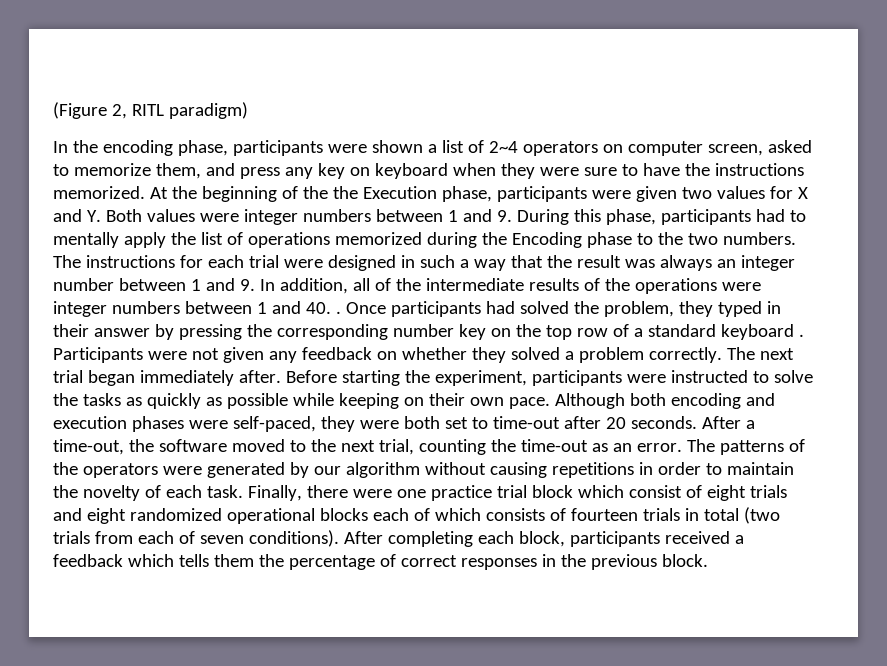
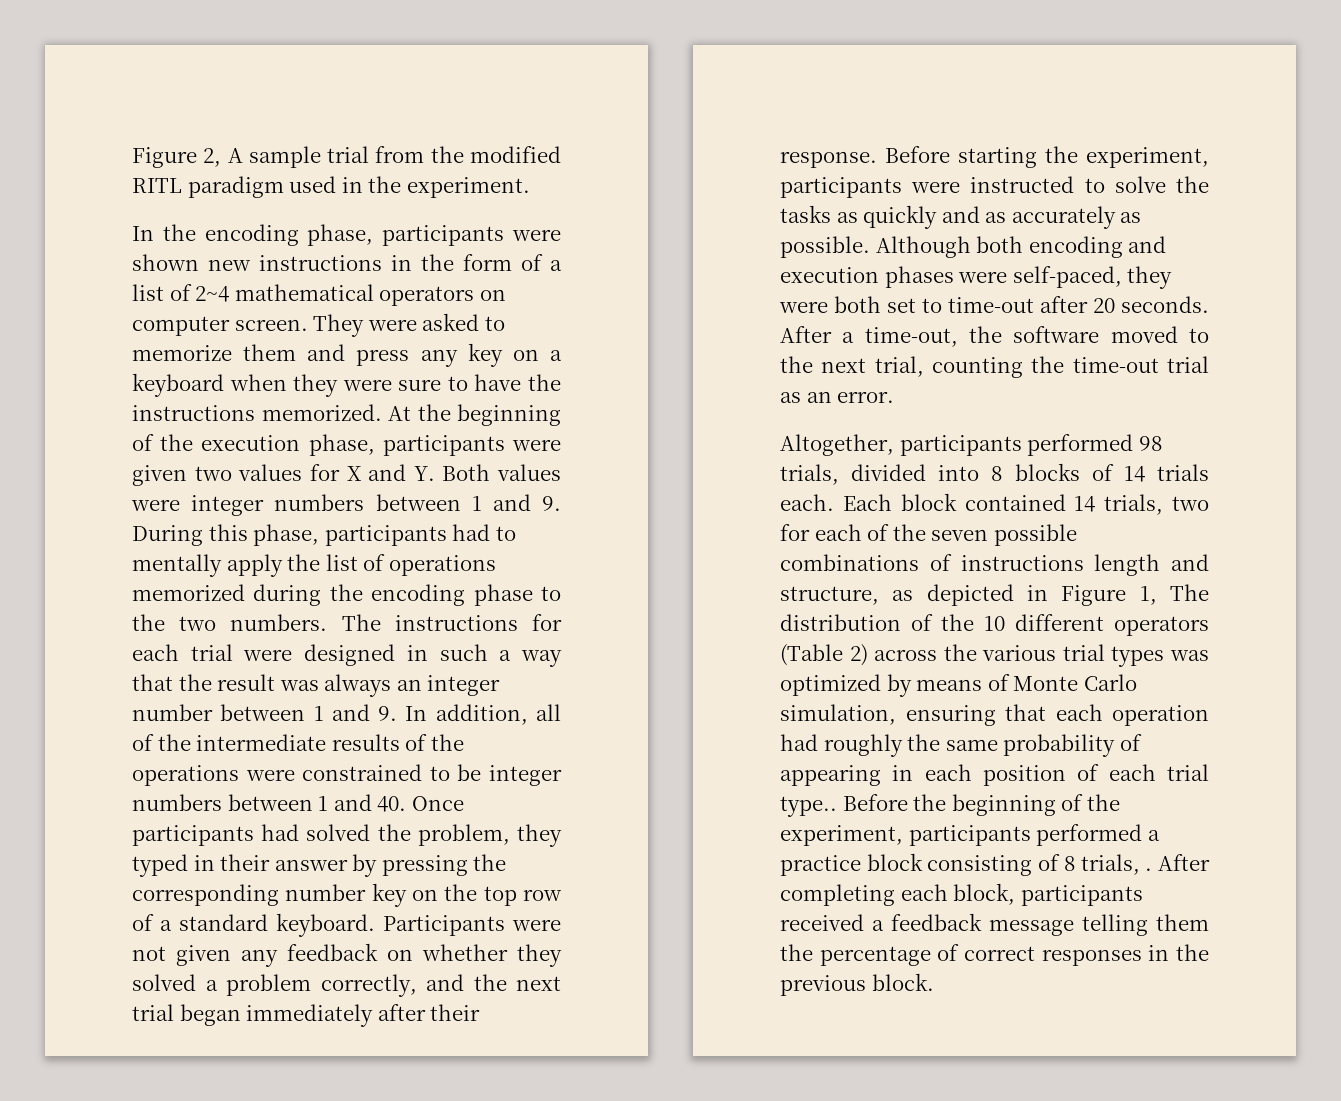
- (Figure 2, RITL paradigm)
+ Figure 2, A sample trial from the modified RITL paradigm used in the experiment.
- In the encoding phase, participants were shown a list of 2~4 operators on computer screen, asked to memorize them, and press any key on keyboard when they were sure to have the instructions memorized.
+ In the encoding phase, participants were shown new instructions in the form of a list of 2~4 mathematical operators on computer screen. They were asked to memorize them and press any key on a keyboard when they were sure to have the instructions memorized.
- At the beginning of the the Execution phase, participants were given two values for X and Y. Both values were integer numbers between 1 and 9. During this phase, participants had to mentally apply the list of operations memorized during the Encoding phase to the two numbers.
+ At the beginning of the execution phase, participants were given two values for X and Y. Both values were integer numbers between 1 and 9. During this phase, participants had to mentally apply the list of operations memorized during the encoding phase to the two numbers.
- The instructions for each trial were designed in such a way that the result was always an integer number between 1 and 9. In addition, all of the intermediate results of the operations were integer numbers between 1 and 40. . Once participants had solved the problem, they typed in their answer by pressing the corresponding number key on the top row of a standard keyboard .
+ The instructions for each trial were designed in such a way that the result was always an integer number between 1 and 9. In addition, all of the intermediate results of the operations were constrained to be integer numbers between 1 and 40. Once participants had solved the problem, they typed in their answer by pressing the corresponding number key on the top row of a standard keyboard.
- Participants were not given any feedback on whether they solved a problem correctly. The next trial began immediately after.
+ Participants were not given any feedback on whether they solved a problem correctly, and the next trial began immediately after their response.
- Before starting the experiment, participants were instructed to solve the tasks as quickly as possible while keeping on their own pace.
+ Before starting the experiment, participants were instructed to solve the tasks as quickly and as accurately as possible.
- After a time-out, the software moved to the next trial, counting the time-out as an error. The patterns of the operators were generated by our algorithm without causing repetitions in order to maintain the novelty of each task. Finally, there were one practice trial block which consist of eight trials and eight randomized operational blocks each of which consists of fourteen trials in total (two trials from each of seven conditions).
+ After a time-out, the software moved to the next trial, counting the time-out trial as an error.
+ Altogether, participants performed 98 trials, divided into 8 blocks of 14 trials each. Each block contained 14 trials, two for each of the seven possible combinations of instructions length and structure, as depicted in Figure 1, The distribution of the 10 different operators (Table 2) across the various trial types was optimized by means of Monte Carlo simulation, ensuring that each operation had roughly the same probability of appearing in each position of each trial type.. Before the beginning of the experiment, participants performed a practice block consisting of 8 trials, .
- After completing each block, participants received a feedback which tells them the percentage of correct responses in the previous block.
+ After completing each block, participants received a feedback message telling them the percentage of correct responses in the previous block.

